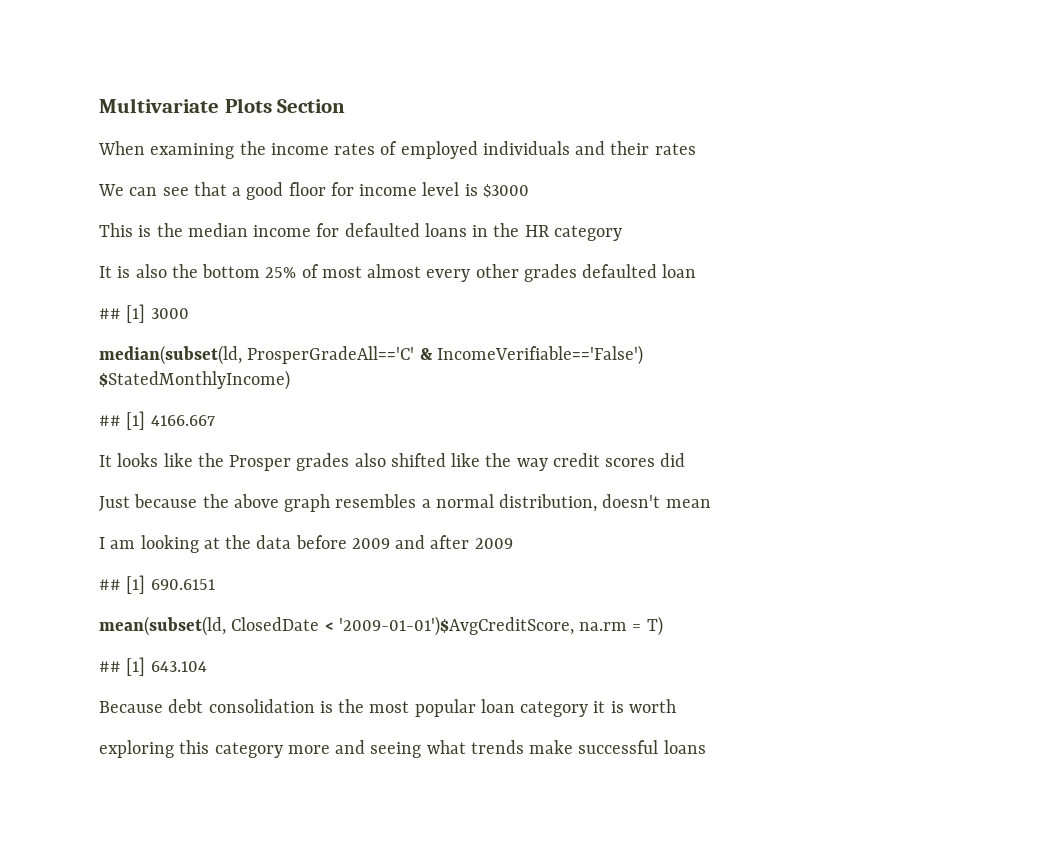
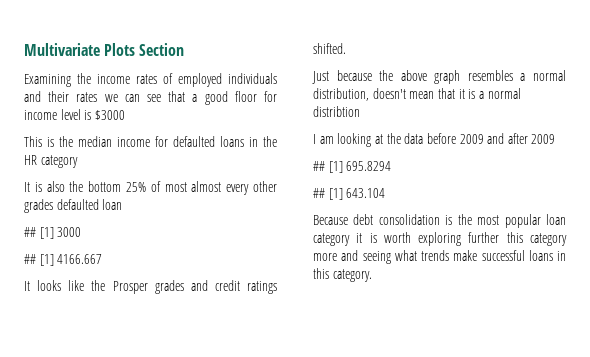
- When examining the income rates of employed individuals and their rates
- We can see that a good floor for income level is $3000
+ Examining the income rates of employed individuals and their rates we can see that a good floor for income level is $3000
- median(subset(ld, ProsperGradeAll=='C' & IncomeVerifiable=='False')
- $StatedMonthlyIncome)
- It looks like the Prosper grades also shifted like the way credit scores did
+ It looks like the Prosper grades and credit ratings shifted.
- Just because the above graph resembles a normal distribution, doesn't mean
+ Just because the above graph resembles a normal distribution, doesn't mean that it is a normal distribtion
- ## [1] 690.6151
- mean(subset(ld, ClosedDate < '2009-01-01')$AvgCreditScore, na.rm = T)
+ ## [1] 695.8294
- Because debt consolidation is the most popular loan category it is worth
- exploring this category more and seeing what trends make successful loans
+ Because debt consolidation is the most popular loan category it is worth exploring further this category more and seeing what trends make successful loans in this category.

